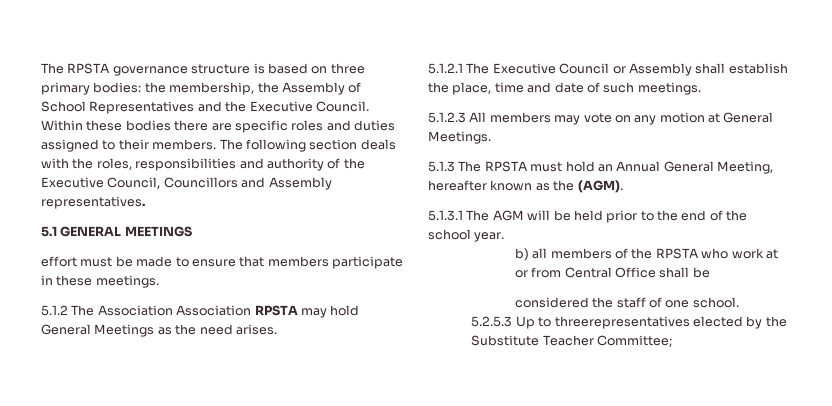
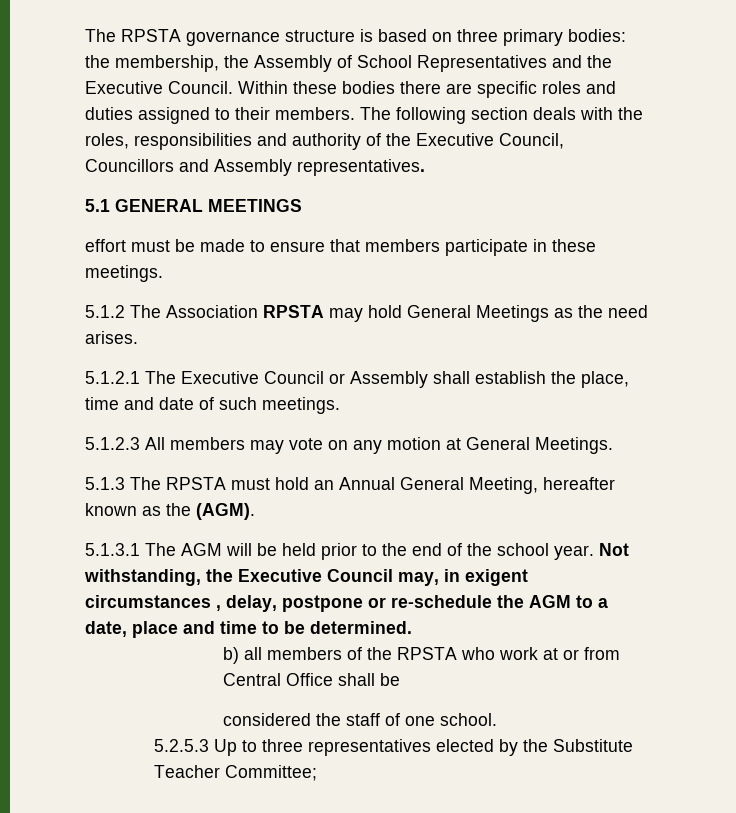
- 5.1.2 The Association Association RPSTA may hold General Meetings as the need arises.
+ 5.1.2 The Association RPSTA may hold General Meetings as the need arises.
+ Not withstanding, the Executive Council may, in exigent circumstances , delay, postpone or re-schedule the AGM to a date, place and time to be determined.
- 5.2.5.3 Up to threerepresentatives elected by the Substitute Teacher Committee;
+ 5.2.5.3 Up to three representatives elected by the Substitute Teacher Committee;

